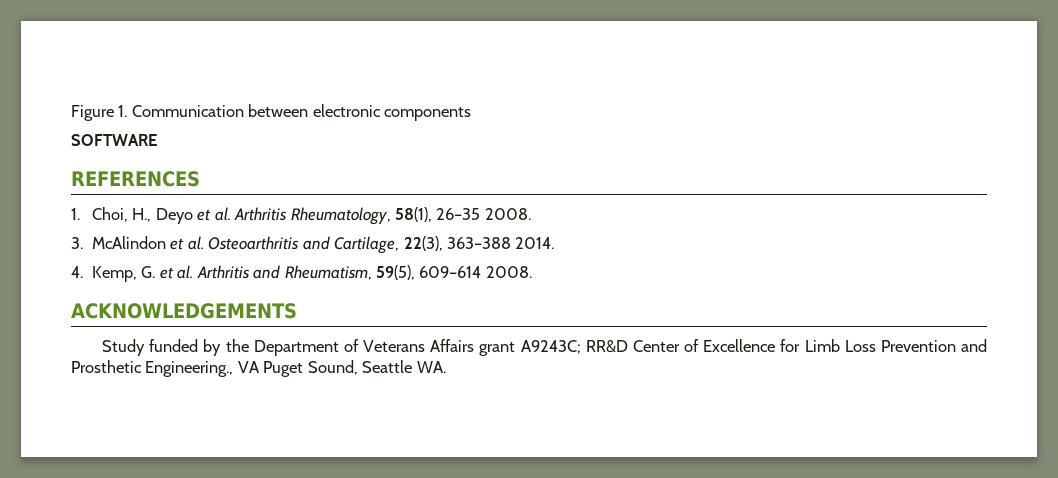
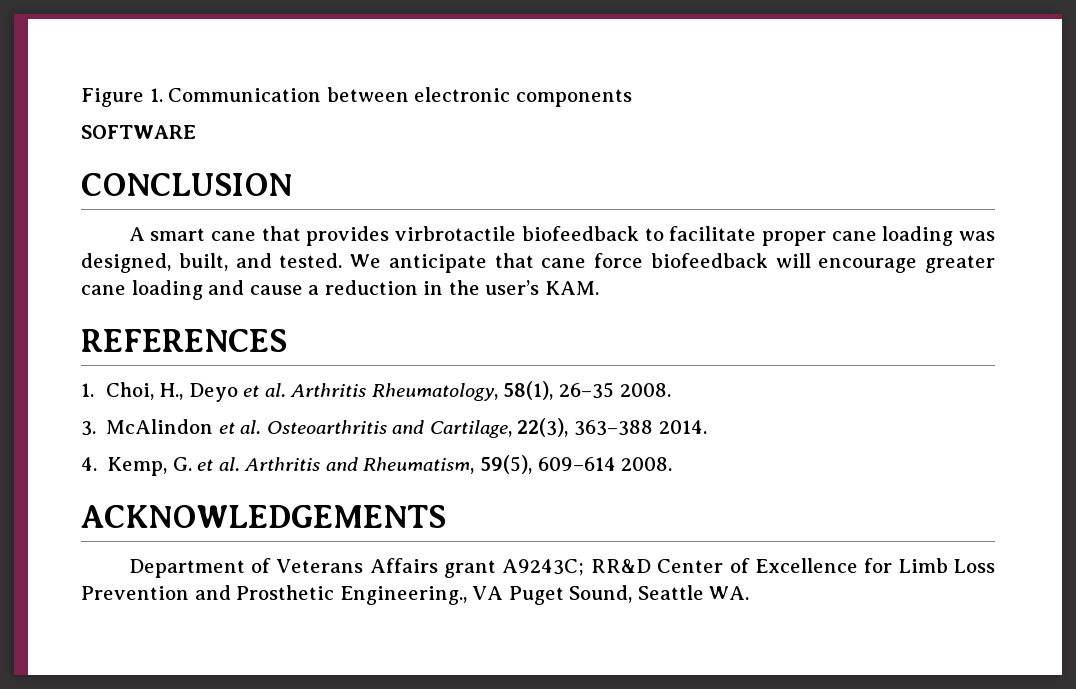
+ CONCLUSION
+ A smart cane that provides virbrotactile biofeedback to facilitate proper cane loading was designed, built, and tested. We anticipate that cane force biofeedback will encourage greater cane loading and cause a reduction in the user’s KAM.
- Study funded by the Department of Veterans Affairs grant A9243C; RR&D Center of Excellence for Limb Loss Prevention and Prosthetic Engineering., VA Puget Sound, Seattle WA.
+ Department of Veterans Affairs grant A9243C; RR&D Center of Excellence for Limb Loss Prevention and Prosthetic Engineering., VA Puget Sound, Seattle WA.

